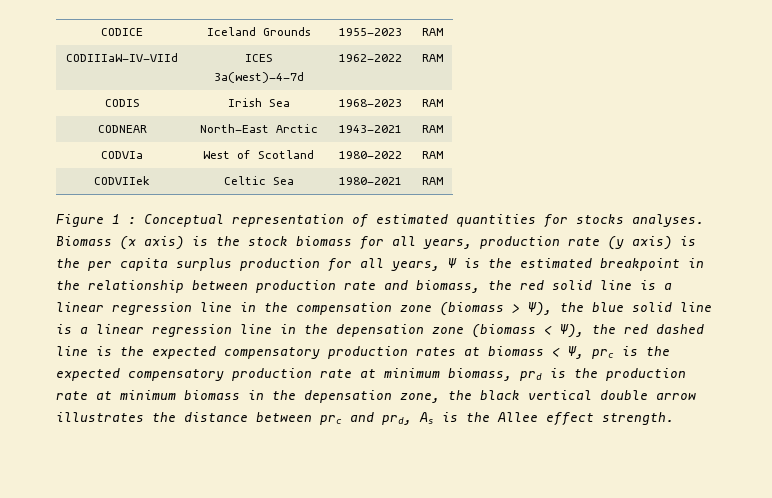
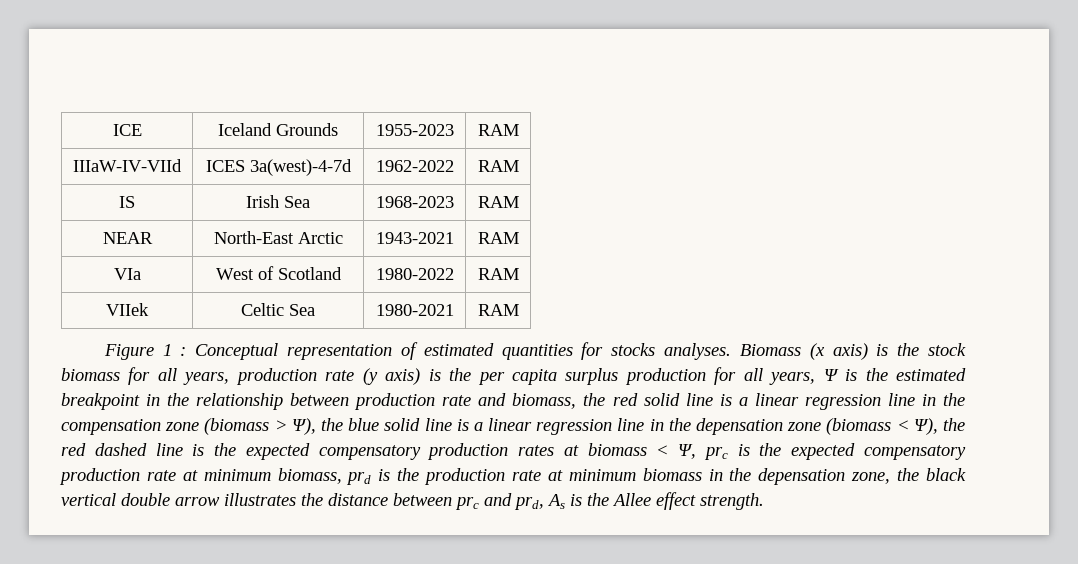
- CODICE | Iceland Grounds | 1955-2023 | RAM
+ ICE | Iceland Grounds | 1955-2023 | RAM
- CODIIIaW-IV-VIId | ICES 3a(west)-4-7d | 1962-2022 | RAM
+ IIIaW-IV-VIId | ICES 3a(west)-4-7d | 1962-2022 | RAM
- CODIS | Irish Sea | 1968-2023 | RAM
+ IS | Irish Sea | 1968-2023 | RAM
- CODNEAR | North-East Arctic | 1943-2021 | RAM
+ NEAR | North-East Arctic | 1943-2021 | RAM
- CODVIa | West of Scotland | 1980-2022 | RAM
+ VIa | West of Scotland | 1980-2022 | RAM
- CODVIIek | Celtic Sea | 1980-2021 | RAM
+ VIIek | Celtic Sea | 1980-2021 | RAM

